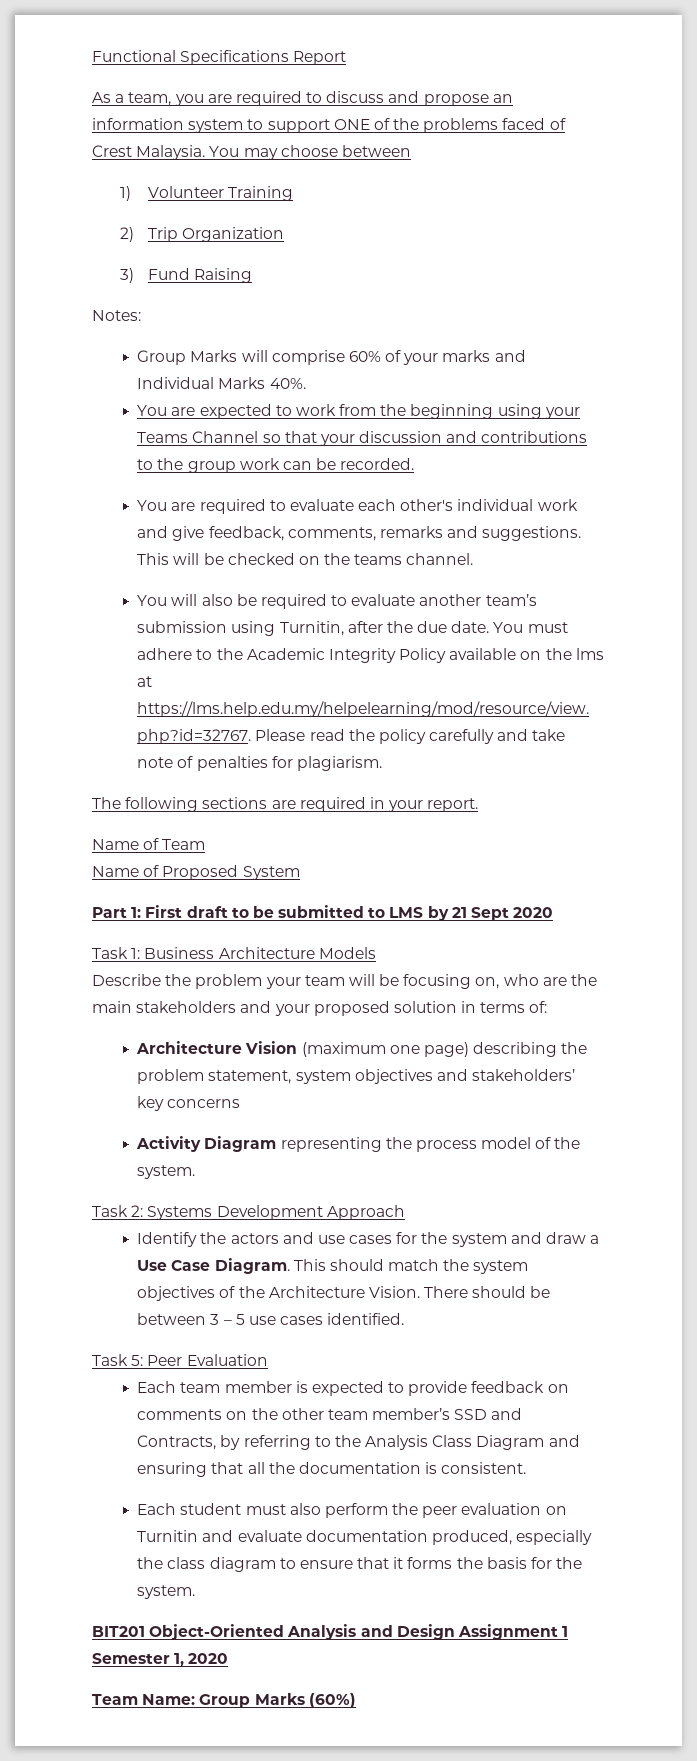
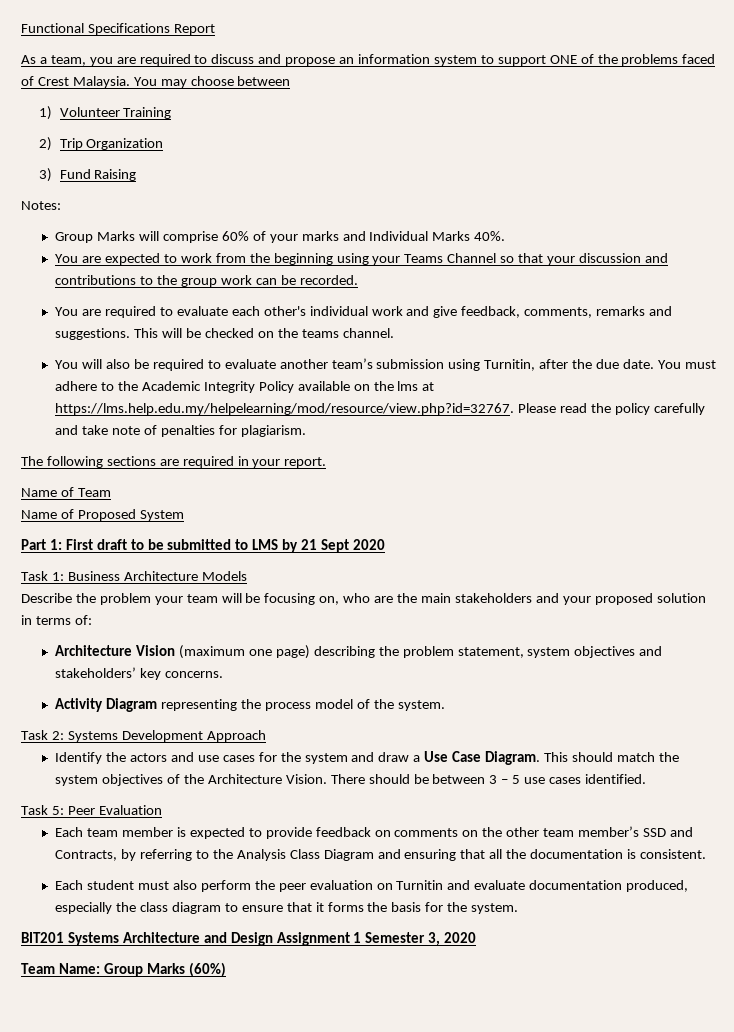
- Architecture Vision (maximum one page) describing the problem statement, system objectives and stakeholders’ key concerns
+ Architecture Vision (maximum one page) describing the problem statement, system objectives and stakeholders’ key concerns.
- BIT201 Object-Oriented Analysis and Design Assignment 1 Semester 1, 2020
+ BIT201 Systems Architecture and Design Assignment 1 Semester 3, 2020

